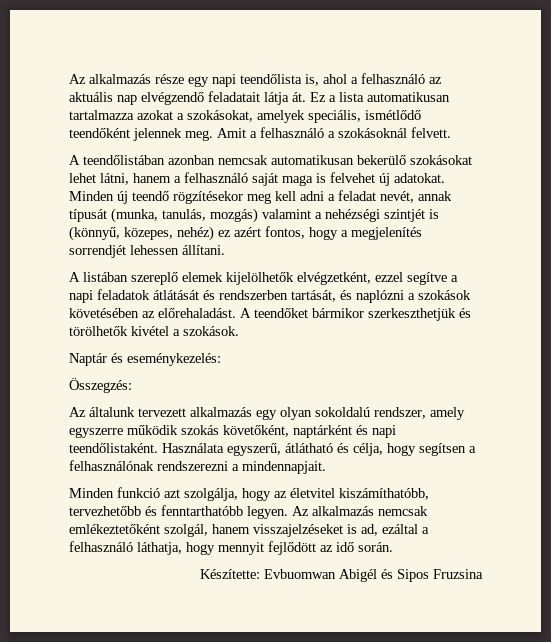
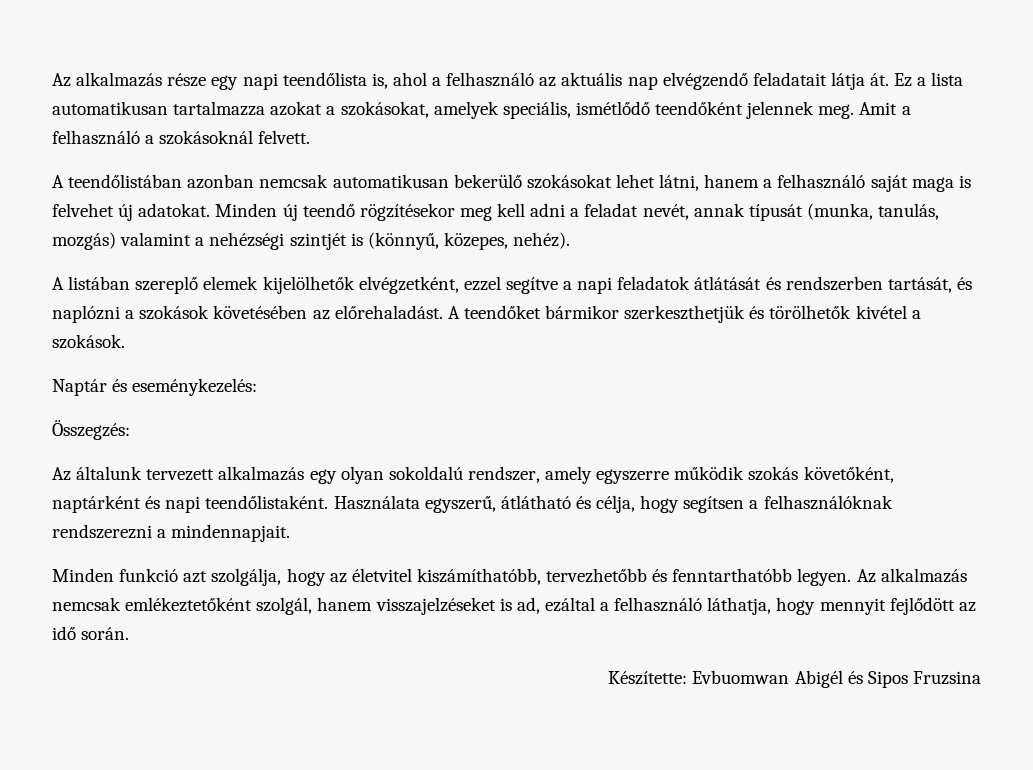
- Minden új teendő rögzítésekor meg kell adni a feladat nevét, annak típusát (munka, tanulás, mozgás) valamint a nehézségi szintjét is (könnyű, közepes, nehéz) ez azért fontos, hogy a megjelenítés sorrendjét lehessen állítani.
+ Minden új teendő rögzítésekor meg kell adni a feladat nevét, annak típusát (munka, tanulás, mozgás) valamint a nehézségi szintjét is (könnyű, közepes, nehéz).
- Használata egyszerű, átlátható és célja, hogy segítsen a felhasználónak rendszerezni a mindennapjait.
+ Használata egyszerű, átlátható és célja, hogy segítsen a felhasználóknak rendszerezni a mindennapjait.

